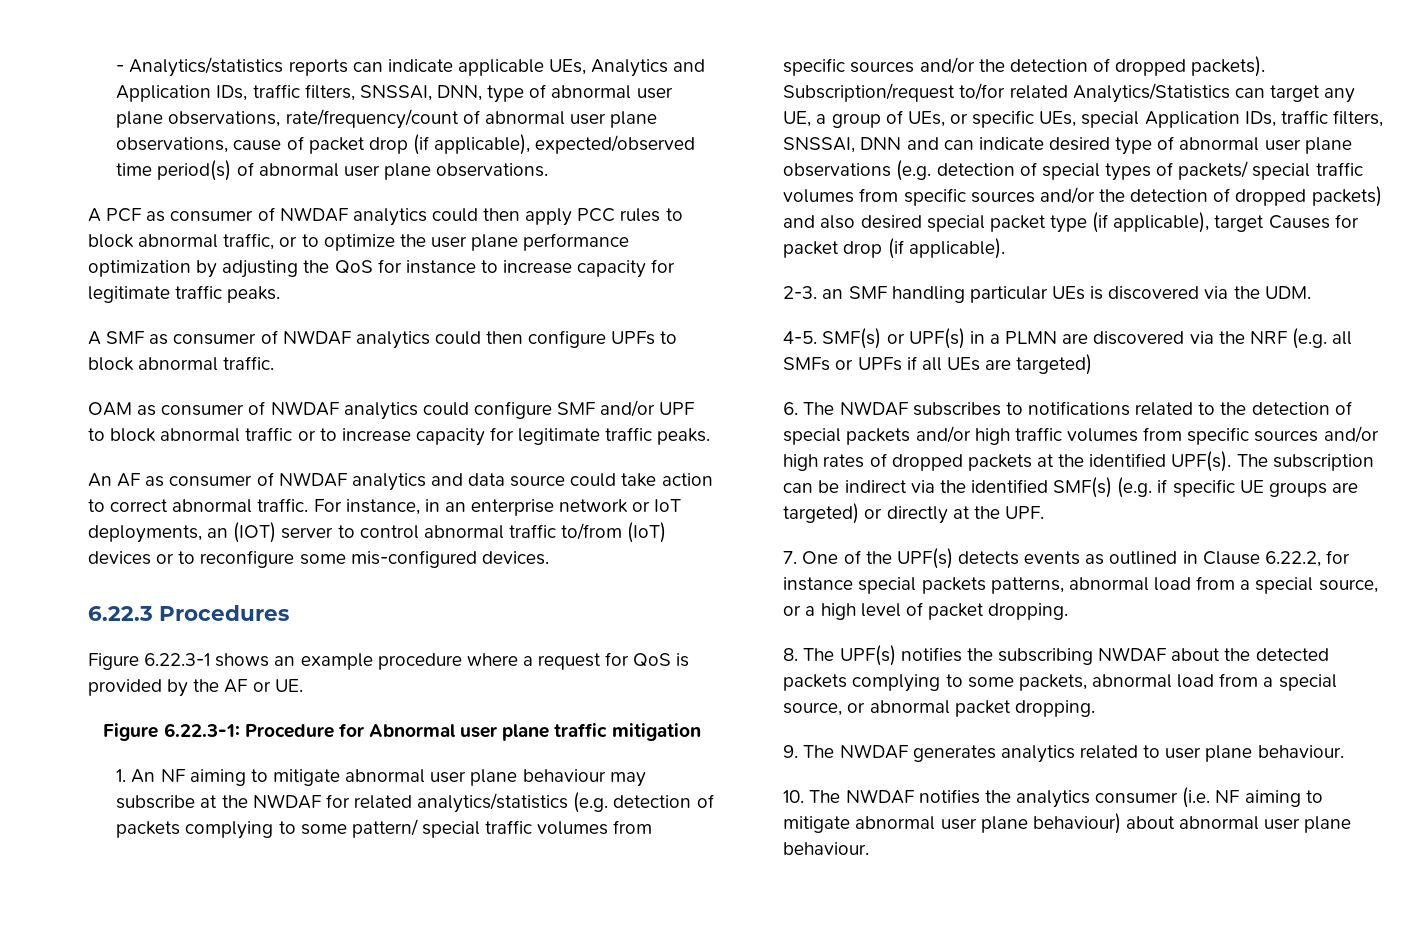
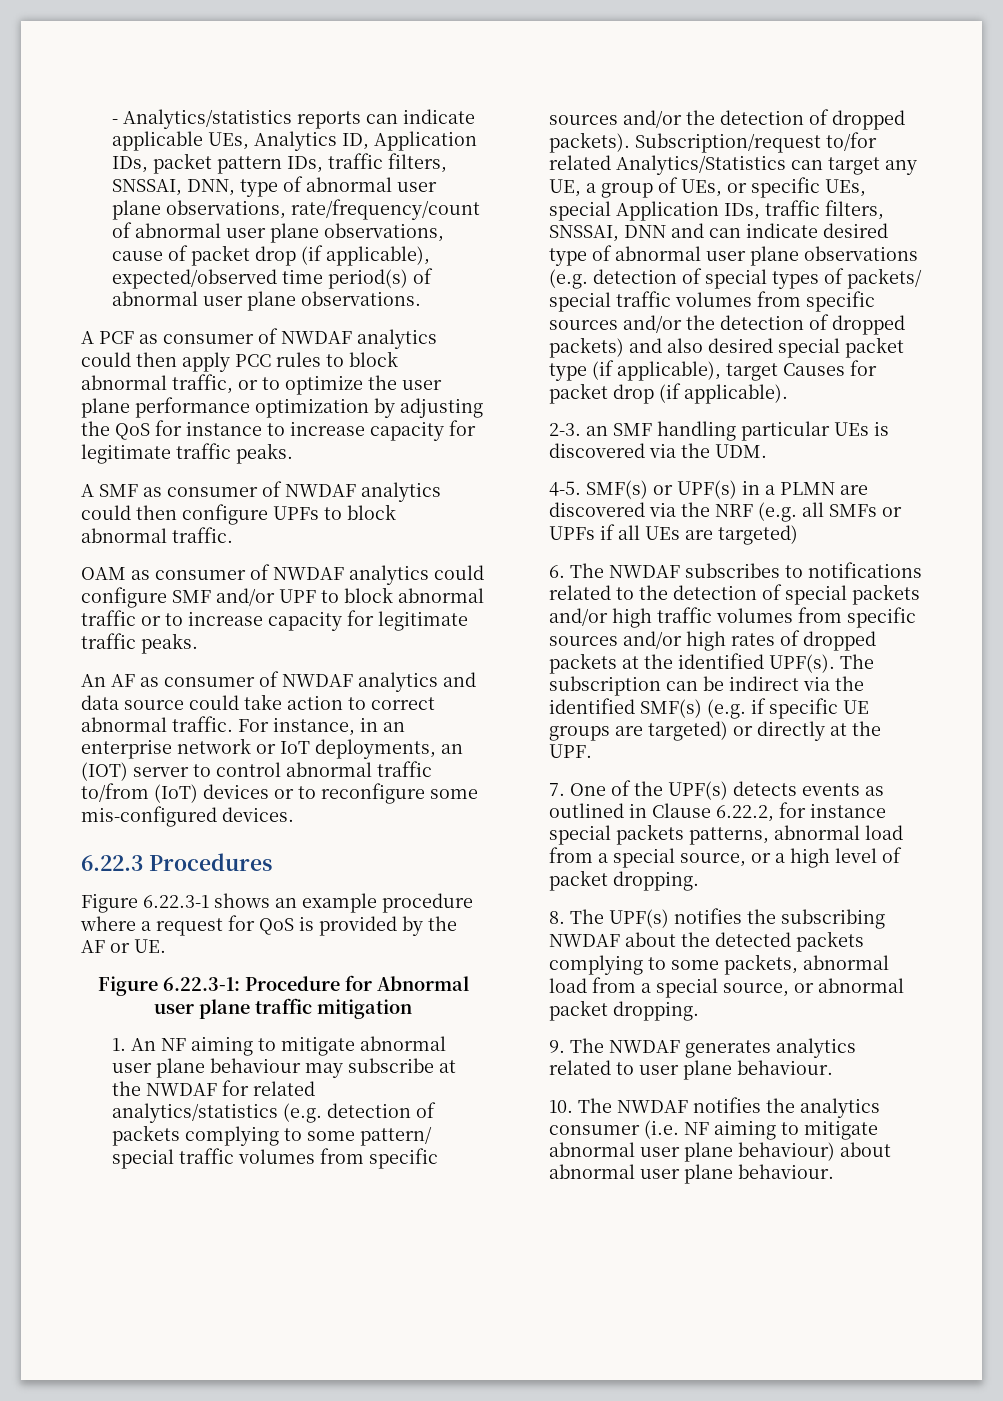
- - Analytics/statistics reports can indicate applicable UEs, Analytics and Application IDs, traffic filters, SNSSAI, DNN, type of abnormal user plane observations, rate/frequency/count of abnormal user plane observations, cause of packet drop (if applicable), expected/observed time period(s) of abnormal user plane observations.
+ - Analytics/statistics reports can indicate applicable UEs, Analytics ID, Application IDs, packet pattern IDs, traffic filters, SNSSAI, DNN, type of abnormal user plane observations, rate/frequency/count of abnormal user plane observations, cause of packet drop (if applicable), expected/observed time period(s) of abnormal user plane observations.

